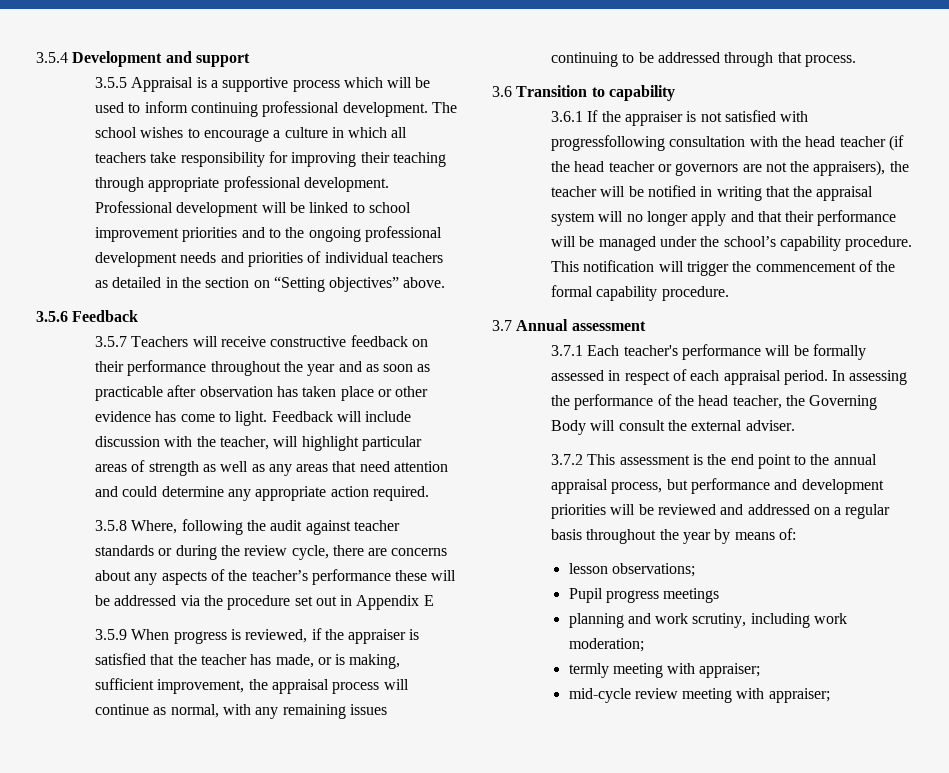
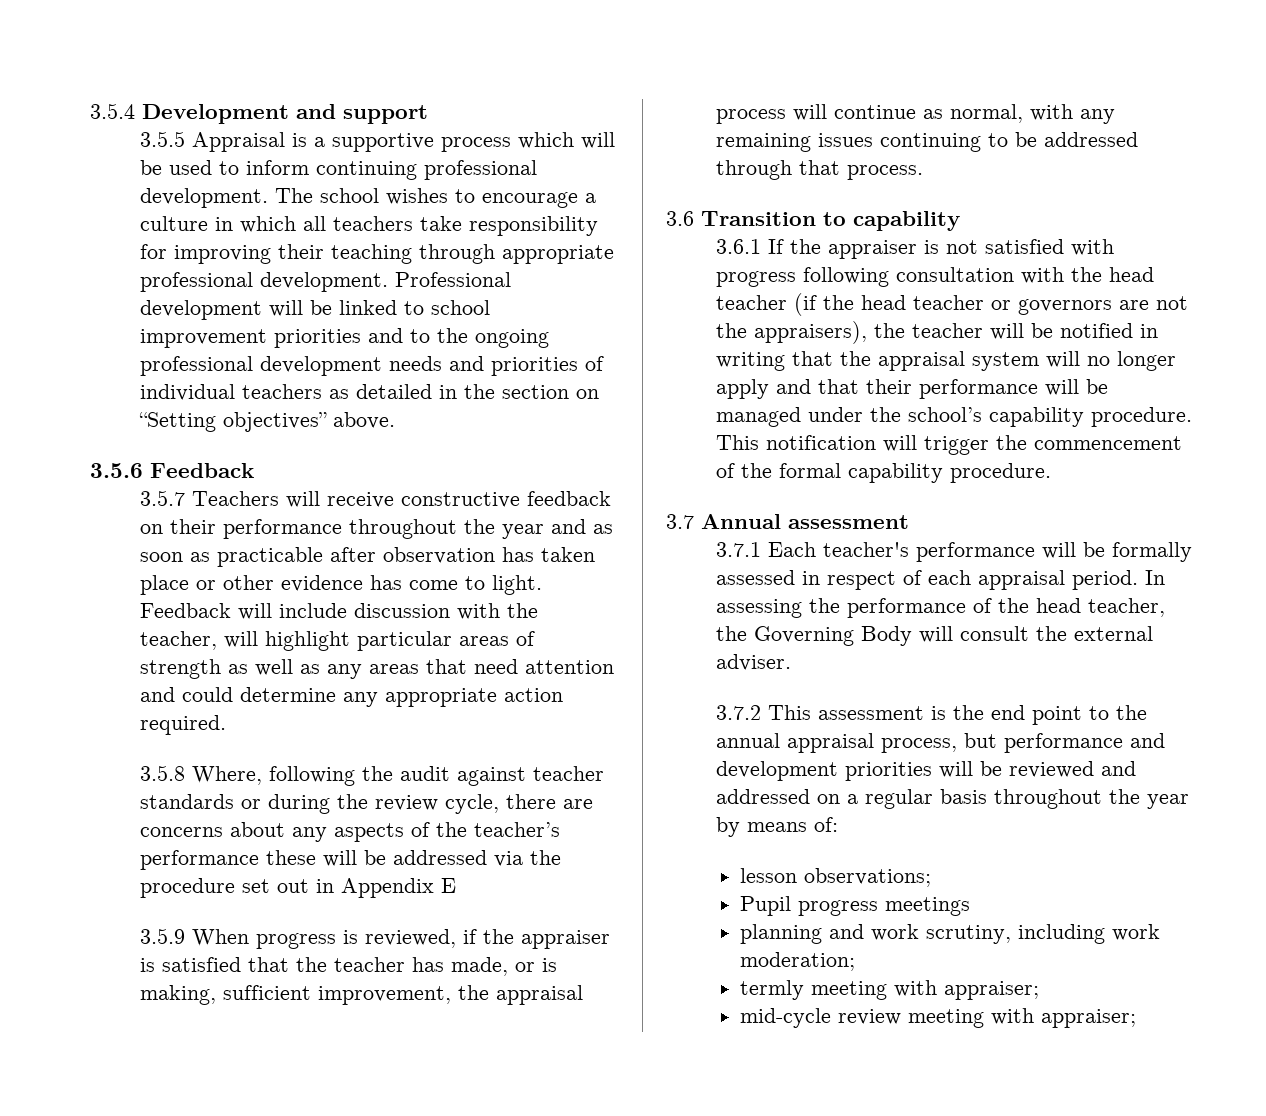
- 3.6.1 If the appraiser is not satisfied with progressfollowing consultation with the head teacher (if the head teacher or governors are not the appraisers), the teacher will be notified in writing that the appraisal system will no longer apply and that their performance will be managed under the school’s capability procedure.
+ 3.6.1 If the appraiser is not satisfied with progress following consultation with the head teacher (if the head teacher or governors are not the appraisers), the teacher will be notified in writing that the appraisal system will no longer apply and that their performance will be managed under the school’s capability procedure.

